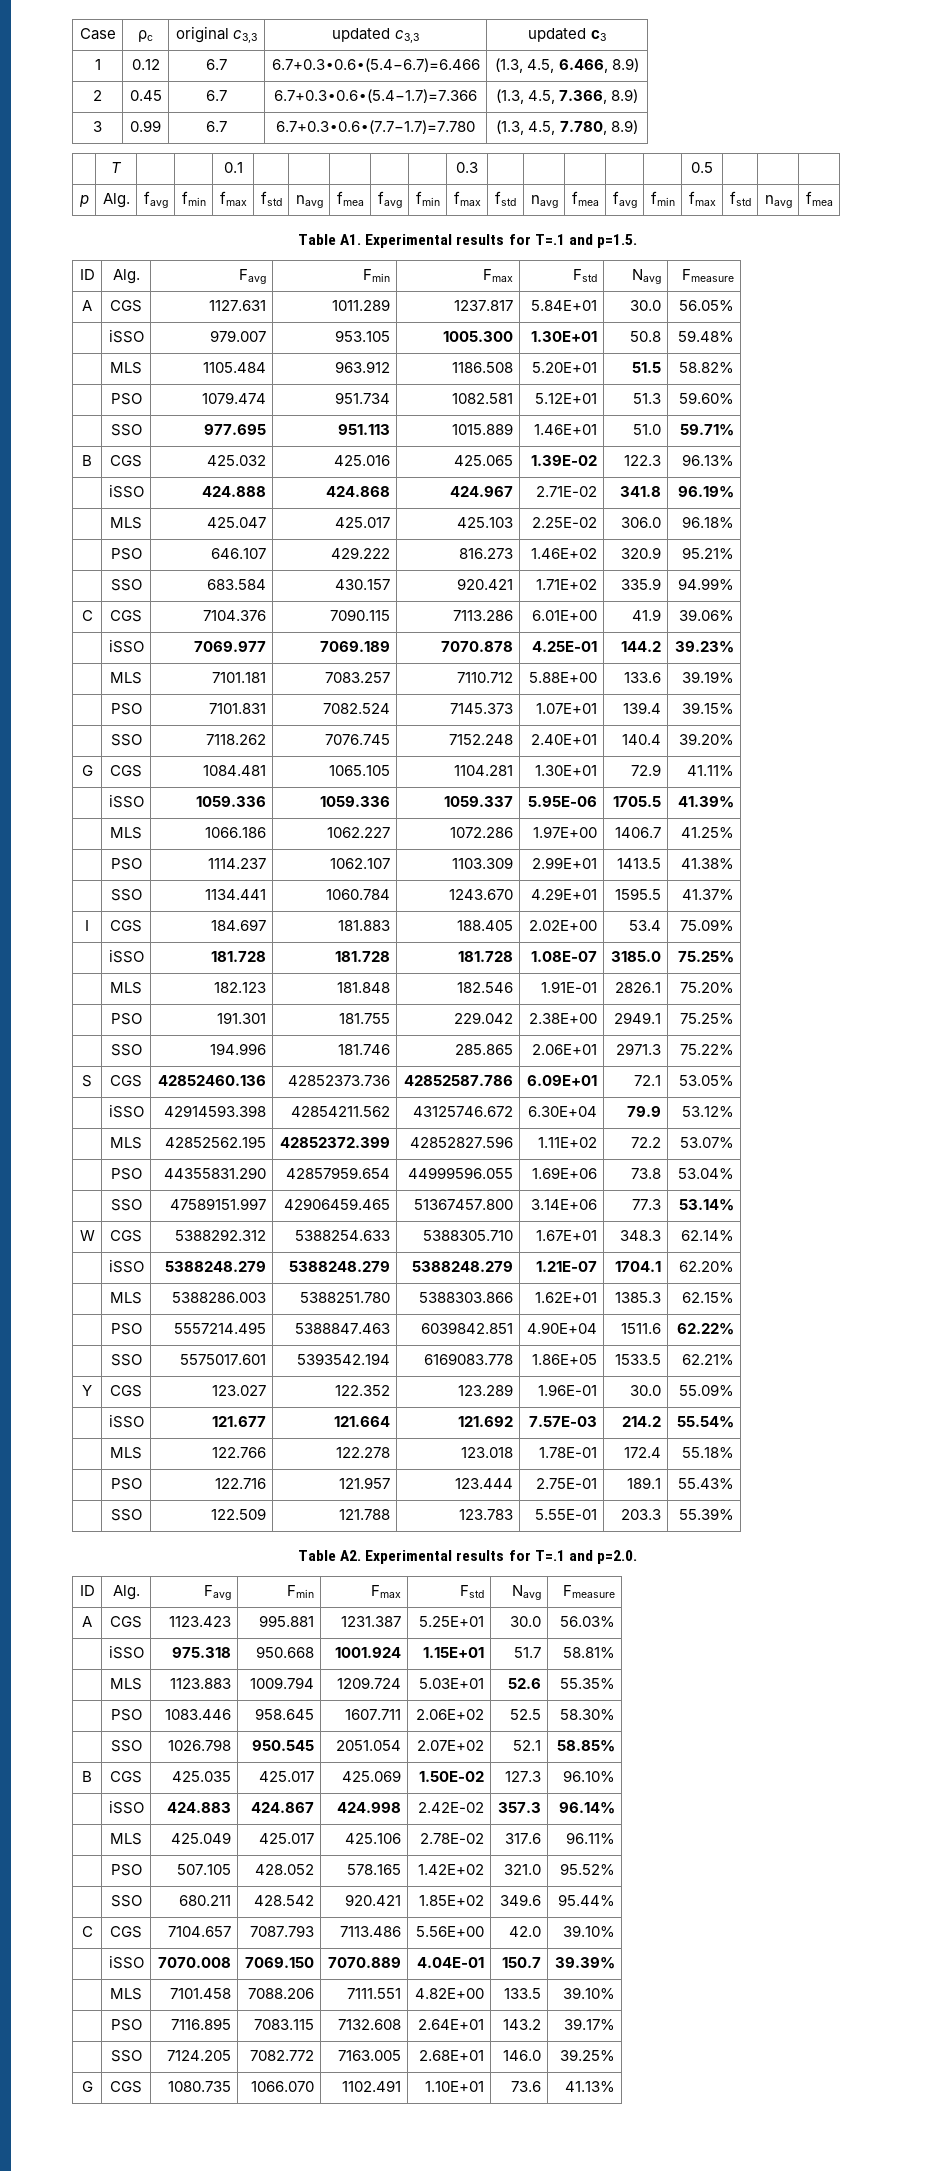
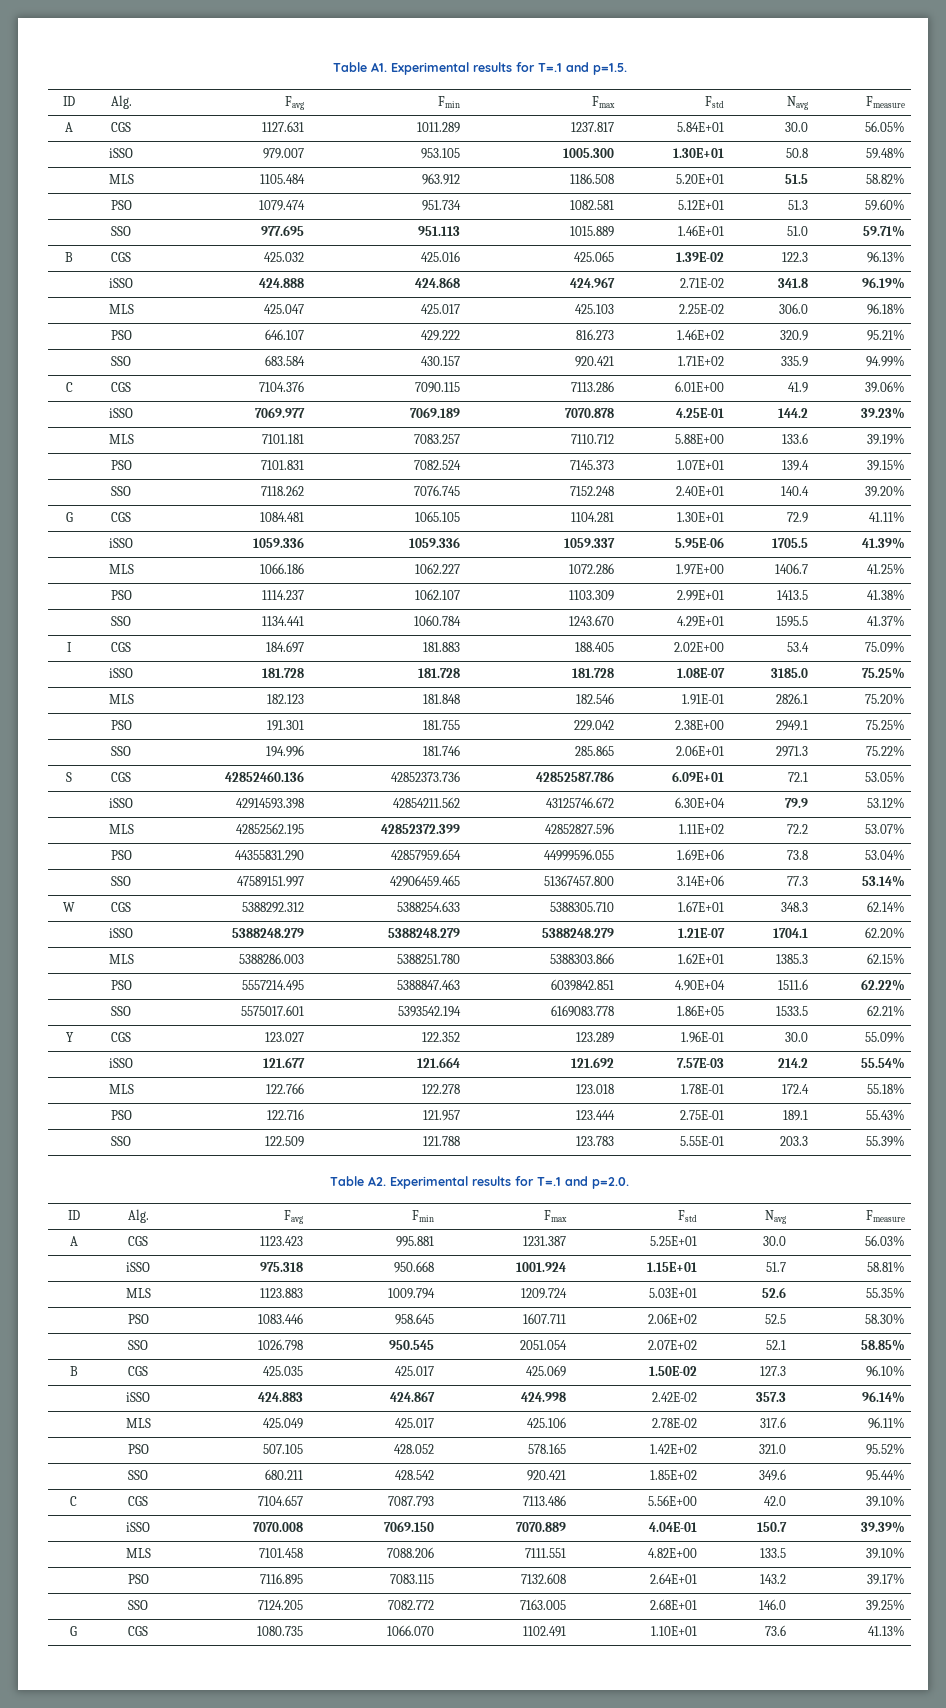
- Case | ρc | original c3,3 | updated c3,3 | updated c3
- 1 | 0.12 | 6.7 | 6.7+0.3∙0.6∙(5.4−6.7)=6.466 | (1.3, 4.5, 6.466, 8.9)
- 2 | 0.45 | 6.7 | 6.7+0.3∙0.6∙(5.4−1.7)=7.366 | (1.3, 4.5, 7.366, 8.9)
- 3 | 0.99 | 6.7 | 6.7+0.3∙0.6∙(7.7−1.7)=7.780 | (1.3, 4.5, 7.780, 8.9)
- | T | | | 0.1 | | | | | | 0.3 | | | | | | 0.5 | | |
- p | Alg. | favg | fmin | fmax | fstd | navg | fmea | favg | fmin | fmax | fstd | navg | fmea | favg | fmin | fmax | fstd | navg | fmea

